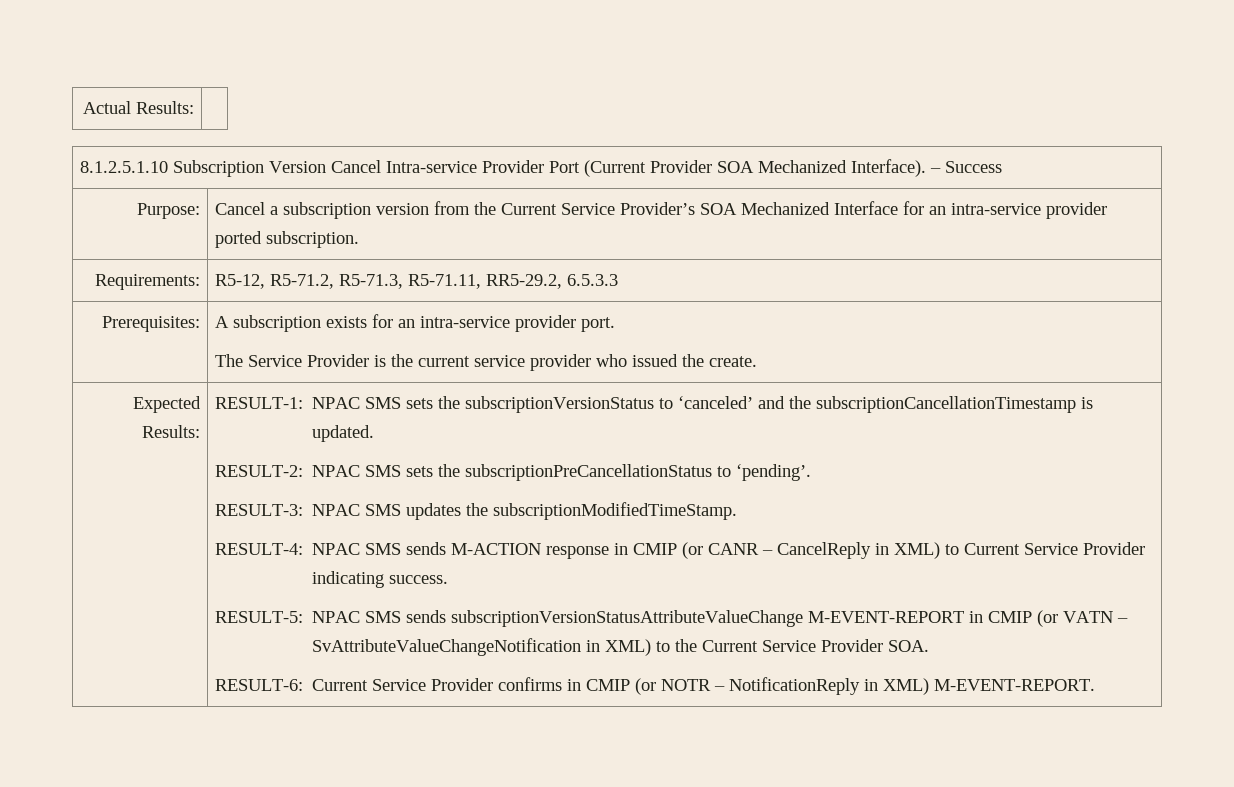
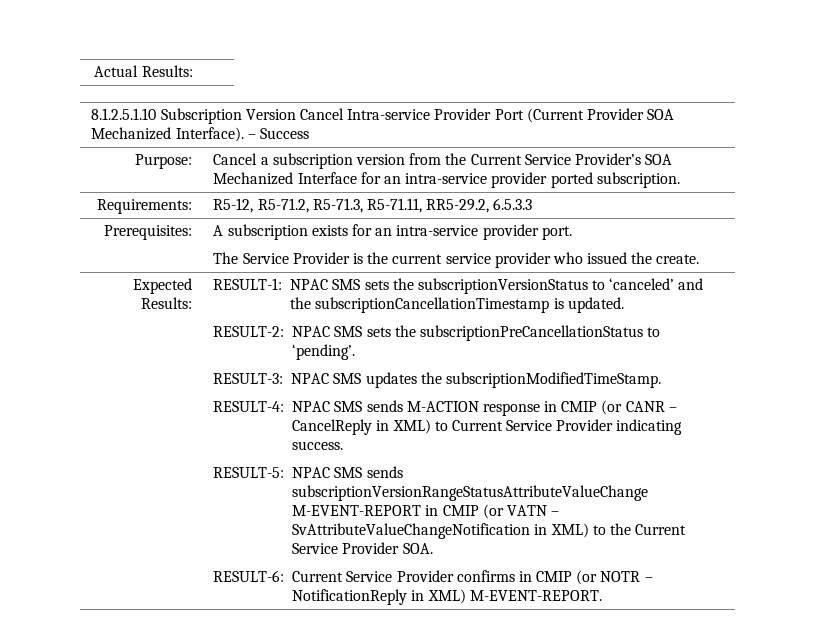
- RESULT-5: NPAC SMS sends subscriptionVersionStatusAttributeValueChange M-EVENT-REPORT in CMIP (or VATN – SvAttributeValueChangeNotification in XML) to the Current Service Provider SOA.
+ RESULT-5: NPAC SMS sends subscriptionVersionRangeStatusAttributeValueChange M-EVENT-REPORT in CMIP (or VATN – SvAttributeValueChangeNotification in XML) to the Current Service Provider SOA.

